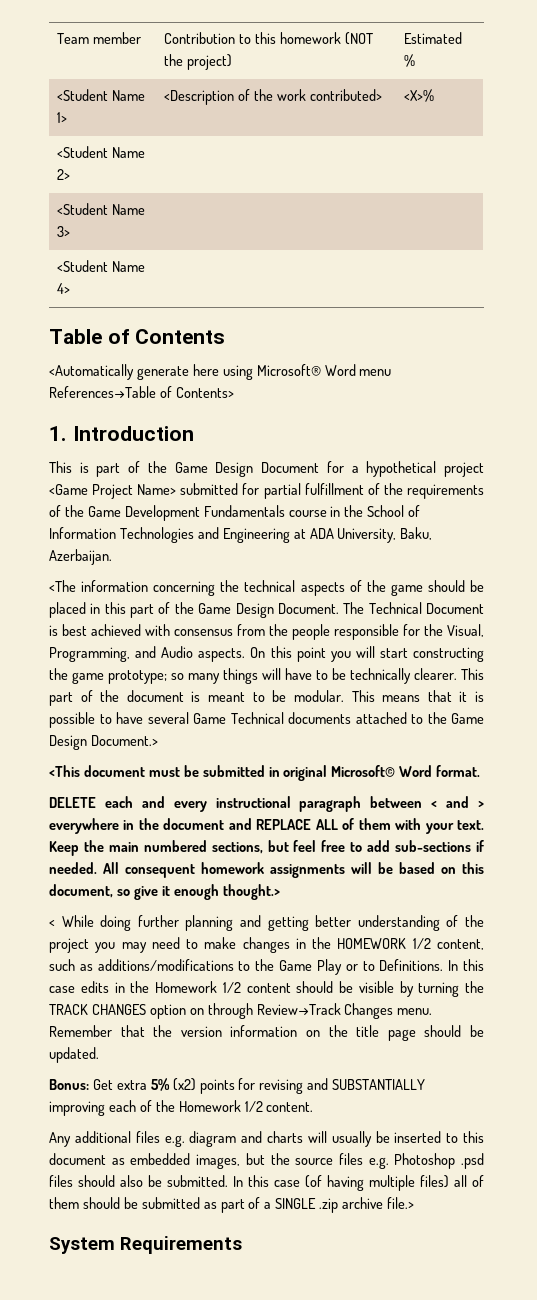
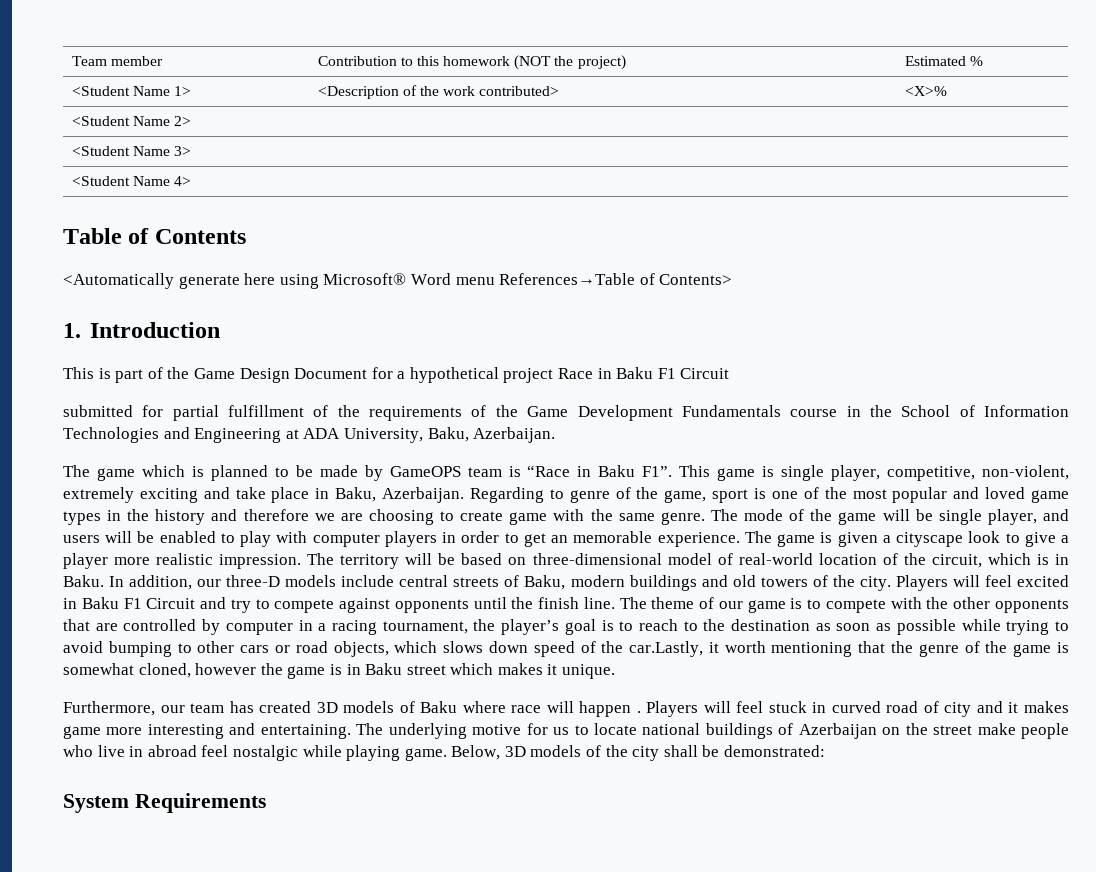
- This is part of the Game Design Document for a hypothetical project <Game Project Name> submitted for partial fulfillment of the requirements of the Game Development Fundamentals course in the School of Information Technologies and Engineering at ADA University, Baku, Azerbaijan.
+ This is part of the Game Design Document for a hypothetical project Race in Baku F1 Circuit
+ submitted for partial fulfillment of the requirements of the Game Development Fundamentals course in the School of Information Technologies and Engineering at ADA University, Baku, Azerbaijan.
- <The information concerning the technical aspects of the game should be placed in this part of the Game Design Document. The Technical Document is best achieved with consensus from the people responsible for the Visual, Programming, and Audio aspects. On this point you will start constructing the game prototype; so many things will have to be technically clearer. This part of the document is meant to be modular. This means that it is possible to have several Game Technical documents attached to the Game Design Document.>
- <This document must be submitted in original Microsoft© Word format.
- DELETE each and every instructional paragraph between < and > everywhere in the document and REPLACE ALL of them with your text. Keep the main numbered sections, but feel free to add sub-sections if needed. All consequent homework assignments will be based on this document, so give it enough thought.>
- < While doing further planning and getting better understanding of the project you may need to make changes in the HOMEWORK 1/2 content, such as additions/modifications to the Game Play or to Definitions. In this case edits in the Homework 1/2 content should be visible by turning the TRACK CHANGES option on through Review→Track Changes menu. Remember that the version information on the title page should be updated.
- Bonus: Get extra 5% (x2) points for revising and SUBSTANTIALLY improving each of the Homework 1/2 content.
- Any additional files e.g. diagram and charts will usually be inserted to this document as embedded images, but the source files e.g. Photoshop .psd files should also be submitted. In this case (of having multiple files) all of them should be submitted as part of a SINGLE .zip archive file.>
+ The game which is planned to be made by GameOPS team is “Race in Baku F1”. This game is single player, competitive, non-violent, extremely exciting and take place in Baku, Azerbaijan. Regarding to genre of the game, sport is one of the most popular and loved game types in the history and therefore we are choosing to create game with the same genre. The mode of the game will be single player, and users will be enabled to play with computer players in order to get an memorable experience. The game is given a cityscape look to give a player more realistic impression. The territory will be based on three-dimensional model of real-world location of the circuit, which is in Baku. In addition, our three-D models include central streets of Baku, modern buildings and old towers of the city. Players will feel excited in Baku F1 Circuit and try to compete against opponents until the finish line. The theme of our game is to compete with the other opponents that are controlled by computer in a racing tournament, the player’s goal is to reach to the destination as soon as possible while trying to avoid bumping to other cars or road objects, which slows down speed of the car.Lastly, it worth mentioning that the genre of the game is somewhat cloned, however the game is in Baku street which makes it unique.
+ Furthermore, our team has created 3D models of Baku where race will happen . Players will feel stuck in curved road of city and it makes game more interesting and entertaining. The underlying motive for us to locate national buildings of Azerbaijan on the street make people who live in abroad feel nostalgic while playing game. Below, 3D models of the city shall be demonstrated:

